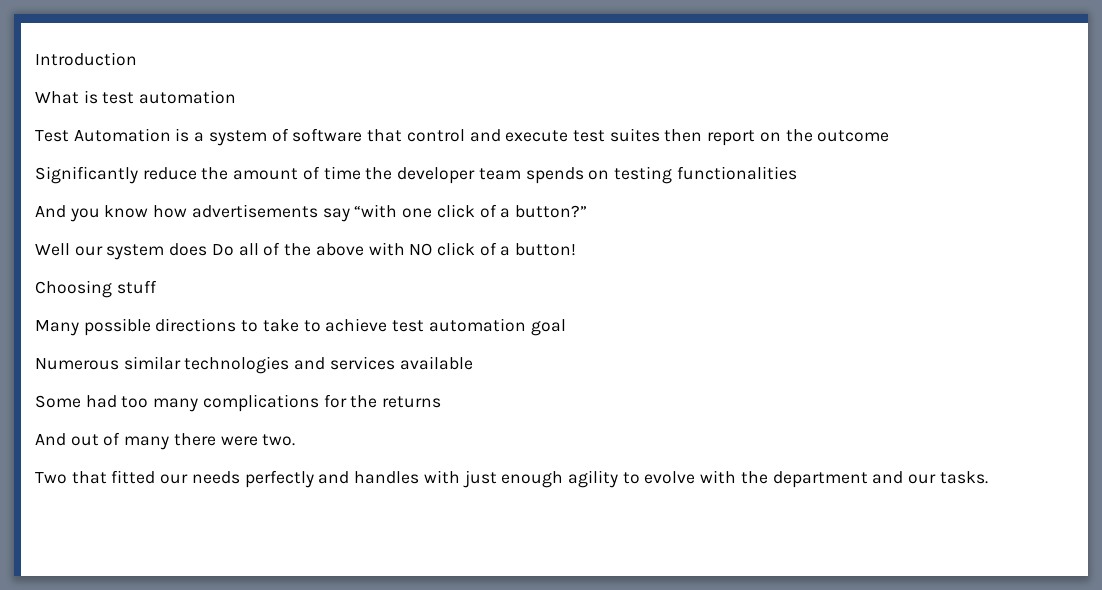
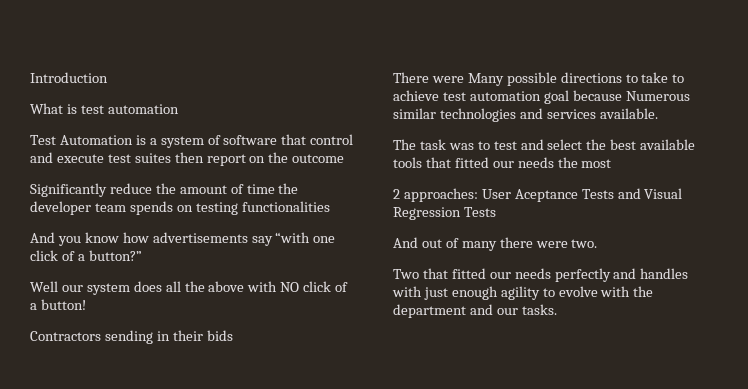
- Well our system does Do all of the above with NO click of a button!
+ Well our system does all the above with NO click of a button!
- Choosing stuff
- Many possible directions to take to achieve test automation goal
- Numerous similar technologies and services available
- Some had too many complications for the returns
+ Contractors sending in their bids
+ There were Many possible directions to take to achieve test automation goal because Numerous similar technologies and services available.
+ The task was to test and select the best available tools that fitted our needs the most
+ 2 approaches: User Aceptance Tests and Visual Regression Tests

